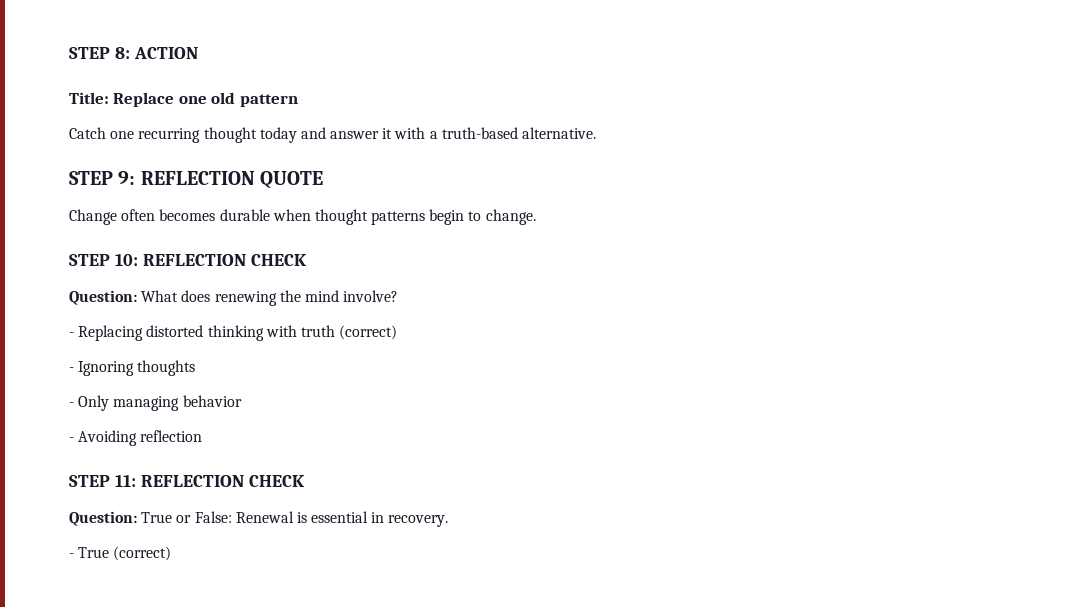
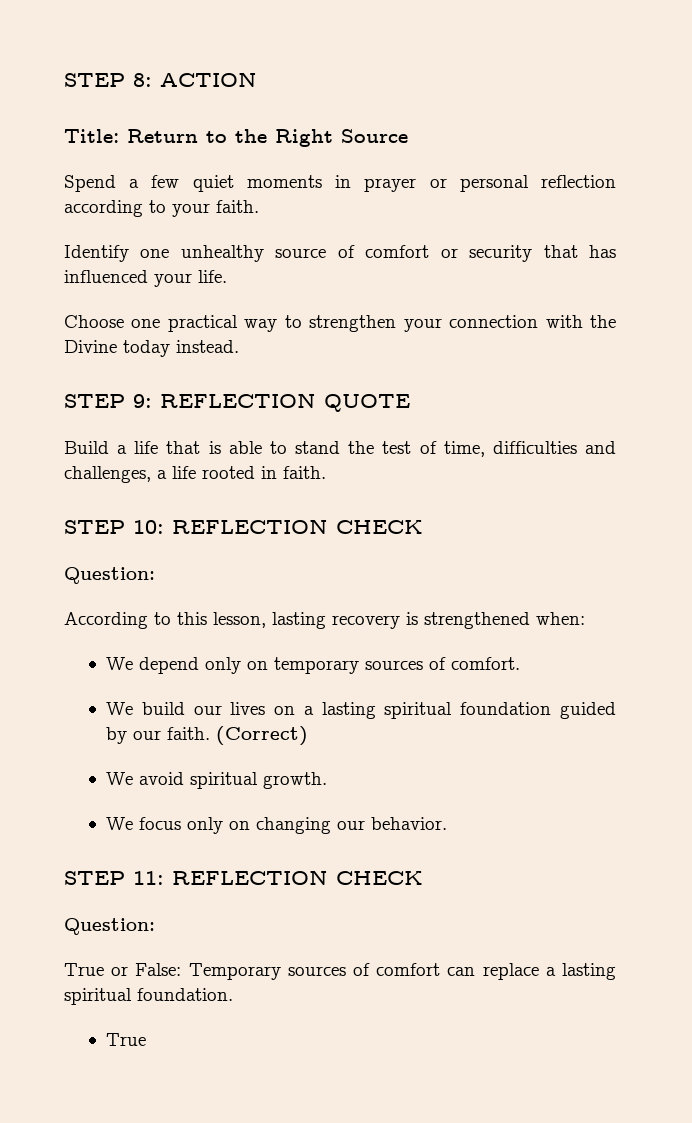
- Title: Replace one old pattern
- Catch one recurring thought today and answer it with a truth-based alternative.
+ Title: Return to the Right Source
+ Spend a few quiet moments in prayer or personal reflection according to your faith.
+ Identify one unhealthy source of comfort or security that has influenced your life.
+ Choose one practical way to strengthen your connection with the Divine today instead.
  STEP 9: REFLECTION QUOTE
- Change often becomes durable when thought patterns begin to change.
+ Build a life that is able to stand the test of time, difficulties and challenges, a life rooted in faith.
  STEP 10: REFLECTION CHECK
- Question: What does renewing the mind involve?
- - Replacing distorted thinking with truth (correct)
- - Ignoring thoughts
- - Only managing behavior
- - Avoiding reflection
+ Question:
+ According to this lesson, lasting recovery is strengthened when:
+ We depend only on temporary sources of comfort.
+ We build our lives on a lasting spiritual foundation guided by our faith. (Correct)
+ We avoid spiritual growth.
+ We focus only on changing our behavior.
  STEP 11: REFLECTION CHECK
- Question: True or False: Renewal is essential in recovery.
- - True (correct)
+ Question:
+ True or False: Temporary sources of comfort can replace a lasting spiritual foundation.
+ True

